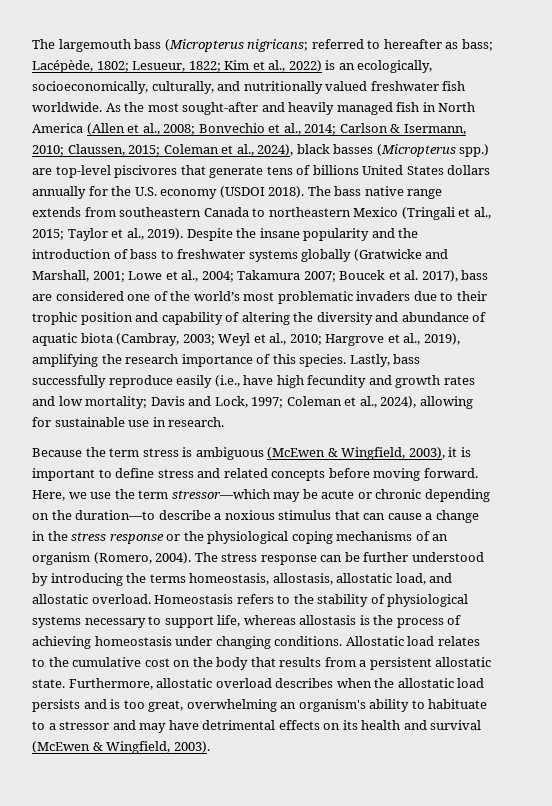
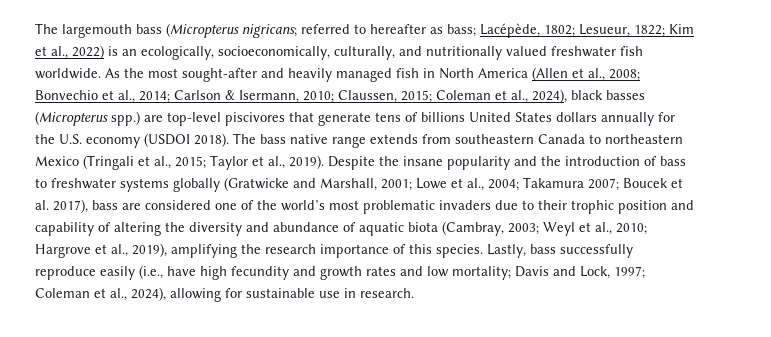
- Because the term stress is ambiguous (McEwen & Wingfield, 2003), it is important to define stress and related concepts before moving forward. Here, we use the term stressor—which may be acute or chronic depending on the duration—to describe a noxious stimulus that can cause a change in the stress response or the physiological coping mechanisms of an organism (Romero, 2004). The stress response can be further understood by introducing the terms homeostasis, allostasis, allostatic load, and allostatic overload. Homeostasis refers to the stability of physiological systems necessary to support life, whereas allostasis is the process of achieving homeostasis under changing conditions. Allostatic load relates to the cumulative cost on the body that results from a persistent allostatic state. Furthermore, allostatic overload describes when the allostatic load persists and is too great, overwhelming an organism's ability to habituate to a stressor and may have detrimental effects on its health and survival (McEwen & Wingfield, 2003).

